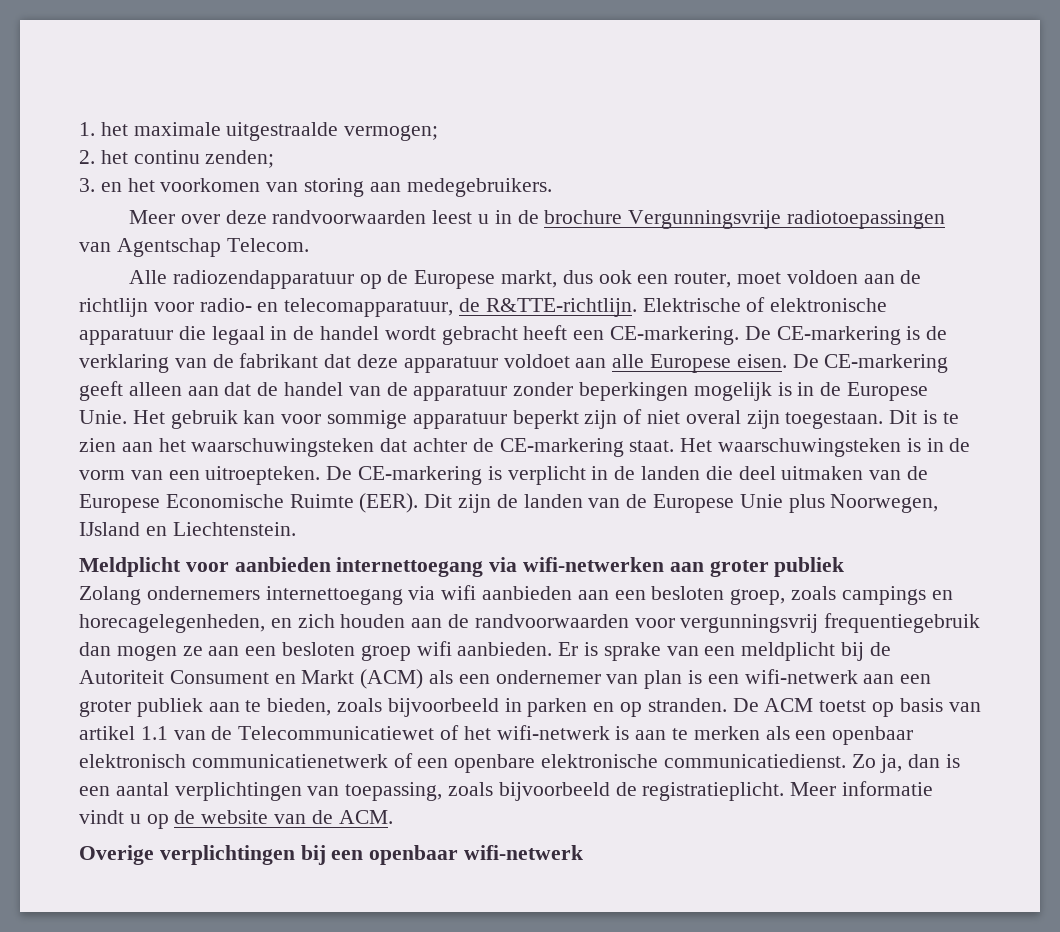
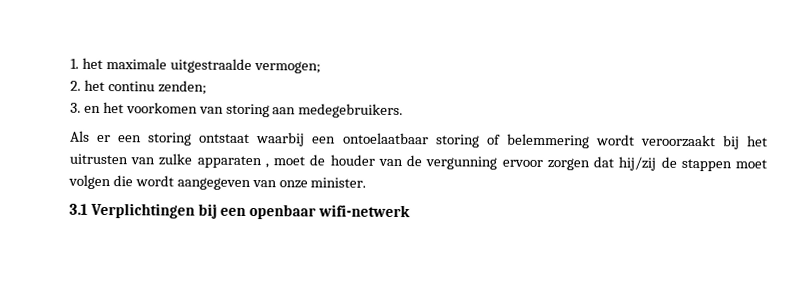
- Meer over deze randvoorwaarden leest u in de brochure Vergunningsvrije radiotoepassingen van Agentschap Telecom.
- Alle radiozendapparatuur op de Europese markt, dus ook een router, moet voldoen aan de richtlijn voor radio- en telecomapparatuur, de R&TTE-richtlijn. Elektrische of elektronische apparatuur die legaal in de handel wordt gebracht heeft een CE-markering. De CE-markering is de verklaring van de fabrikant dat deze apparatuur voldoet aan alle Europese eisen. De CE-markering geeft alleen aan dat de handel van de apparatuur zonder beperkingen mogelijk is in de Europese Unie. Het gebruik kan voor sommige apparatuur beperkt zijn of niet overal zijn toegestaan. Dit is te zien aan het waarschuwingsteken dat achter de CE-markering staat. Het waarschuwingsteken is in de vorm van een uitroepteken. De CE-markering is verplicht in de landen die deel uitmaken van de Europese Economische Ruimte (EER). Dit zijn de landen van de Europese Unie plus Noorwegen, IJsland en Liechtenstein.
- Meldplicht voor aanbieden internettoegang via wifi-netwerken aan groter publiek
- Zolang ondernemers internettoegang via wifi aanbieden aan een besloten groep, zoals campings en horecagelegenheden, en zich houden aan de randvoorwaarden voor vergunningsvrij frequentiegebruik dan mogen ze aan een besloten groep wifi aanbieden. Er is sprake van een meldplicht bij de Autoriteit Consument en Markt (ACM) als een ondernemer van plan is een wifi-netwerk aan een groter publiek aan te bieden, zoals bijvoorbeeld in parken en op stranden. De ACM toetst op basis van artikel 1.1 van de Telecommunicatiewet of het wifi-netwerk is aan te merken als een openbaar elektronisch communicatienetwerk of een openbare elektronische communicatiedienst. Zo ja, dan is een aantal verplichtingen van toepassing, zoals bijvoorbeeld de registratieplicht. Meer informatie vindt u op de website van de ACM.
- Overige verplichtingen bij een openbaar wifi-netwerk
+ Als er een storing ontstaat waarbij een ontoelaatbaar storing of belemmering wordt veroorzaakt bij het uitrusten van zulke apparaten , moet de houder van de vergunning ervoor zorgen dat hij/zij de stappen moet volgen die wordt aangegeven van onze minister.
+ 3.1 Verplichtingen bij een openbaar wifi-netwerk

